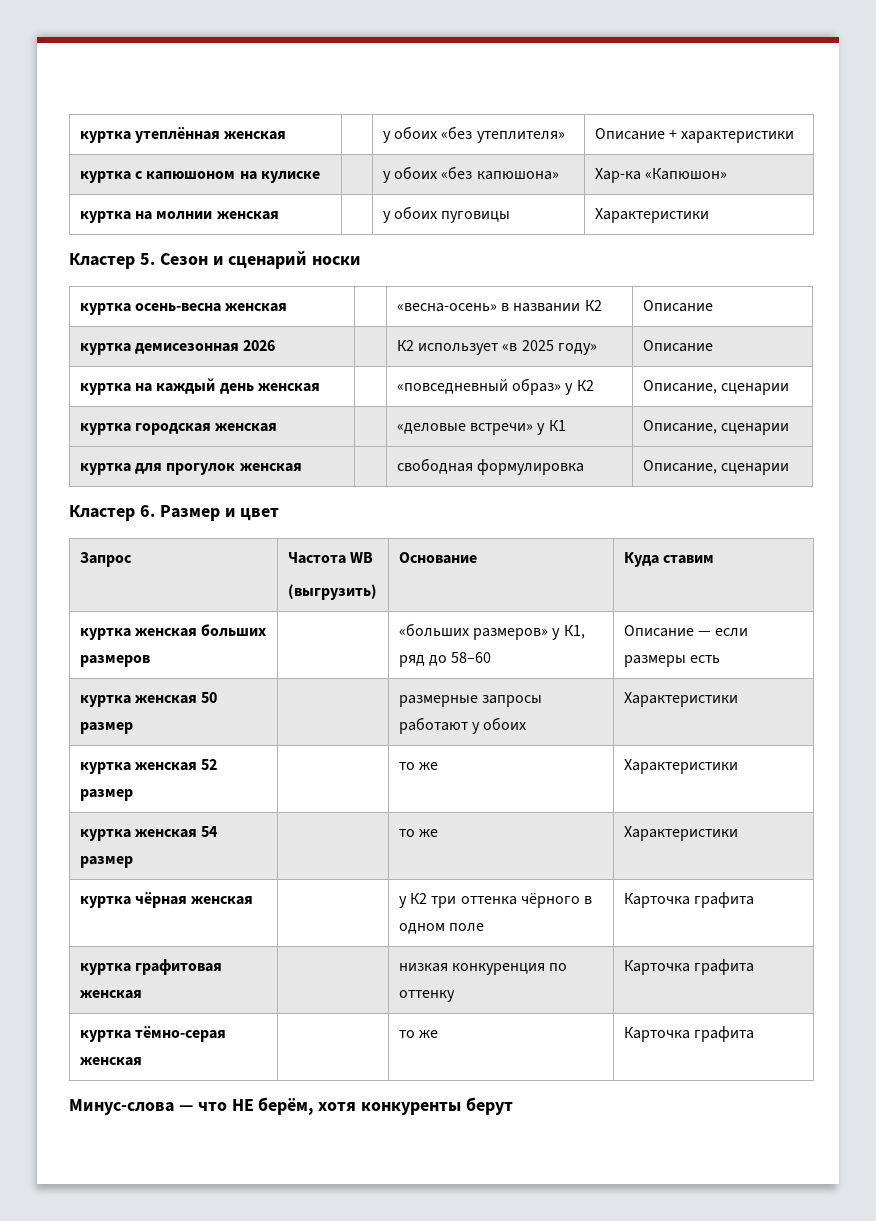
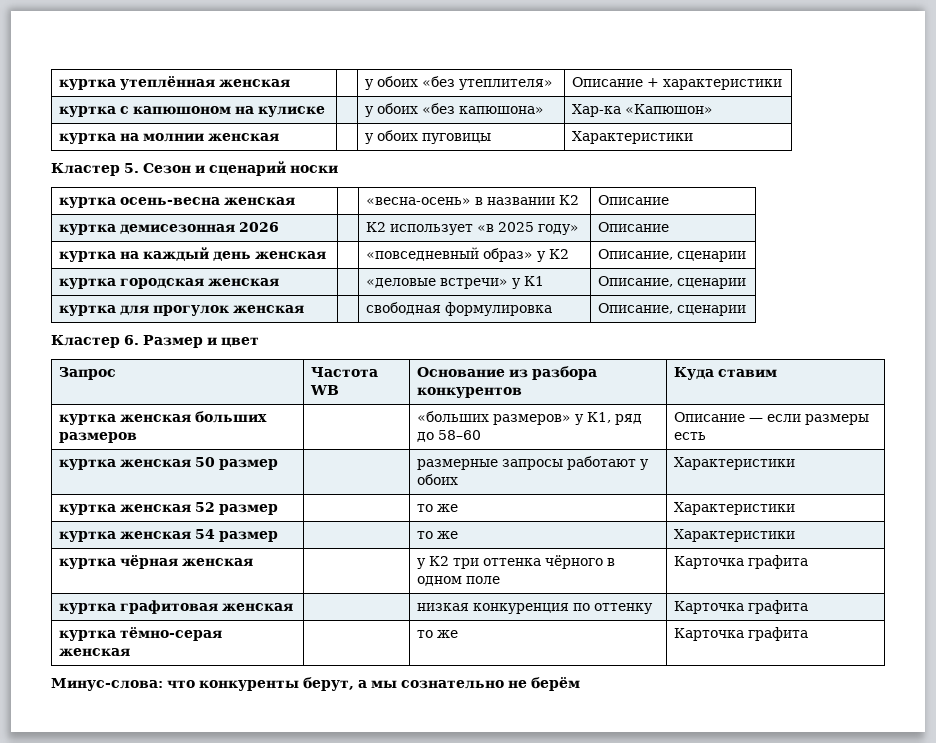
- Запрос | Частота WB
- (выгрузить) | Основание | Куда ставим
+ Запрос | Частота WB | Основание из разбора конкурентов | Куда ставим
- Минус-слова — что НЕ берём, хотя конкуренты берут
+ Минус-слова: что конкуренты берут, а мы сознательно не берём

